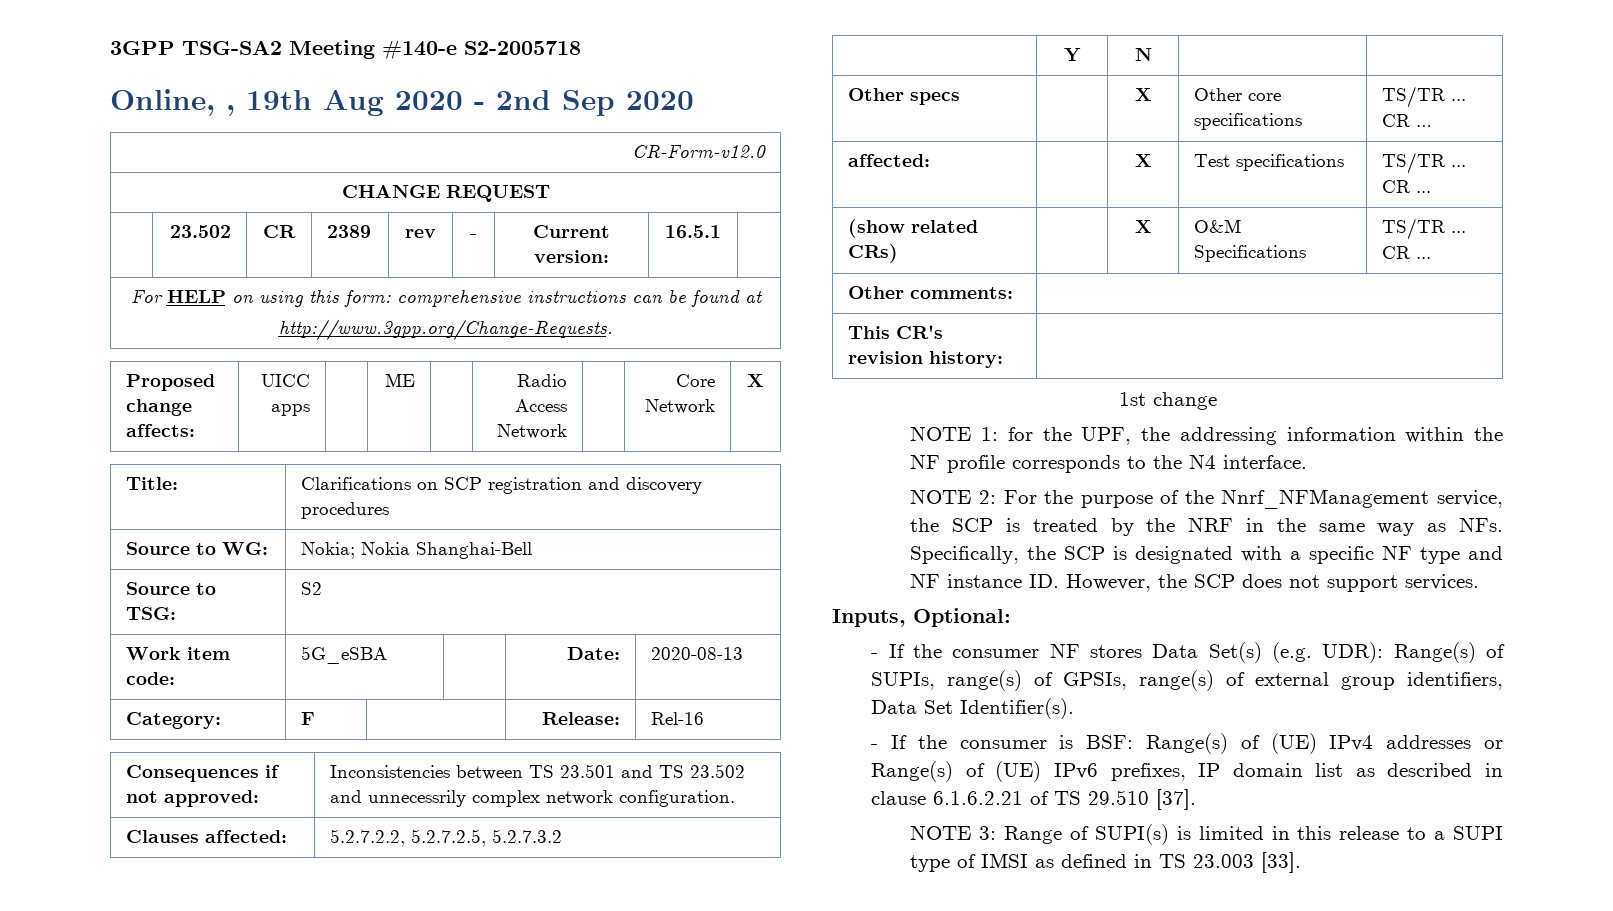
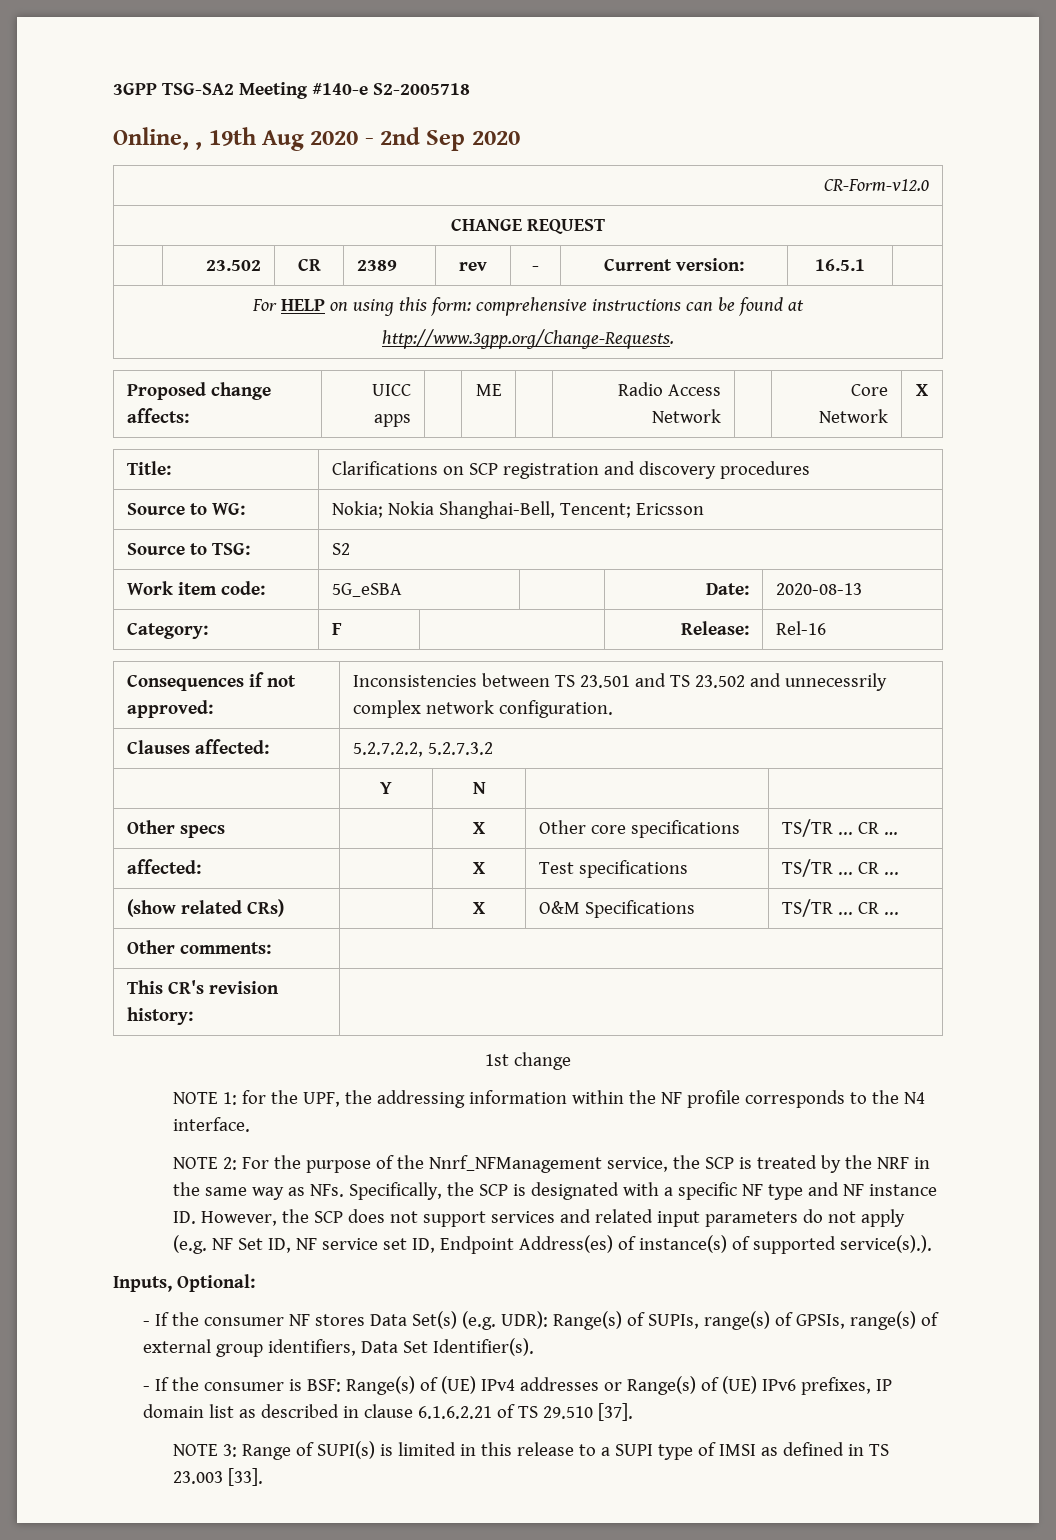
- Source to WG: | Nokia; Nokia Shanghai-Bell
+ Source to WG: | Nokia; Nokia Shanghai-Bell, Tencent; Ericsson
- Clauses affected: | 5.2.7.2.2, 5.2.7.2.5, 5.2.7.3.2
+ Clauses affected: | 5.2.7.2.2, 5.2.7.3.2
- NOTE 2: For the purpose of the Nnrf_NFManagement service, the SCP is treated by the NRF in the same way as NFs. Specifically, the SCP is designated with a specific NF type and NF instance ID. However, the SCP does not support services.
+ NOTE 2: For the purpose of the Nnrf_NFManagement service, the SCP is treated by the NRF in the same way as NFs. Specifically, the SCP is designated with a specific NF type and NF instance ID. However, the SCP does not support services and related input parameters do not apply (e.g. NF Set ID, NF service set ID, Endpoint Address(es) of instance(s) of supported service(s).).

